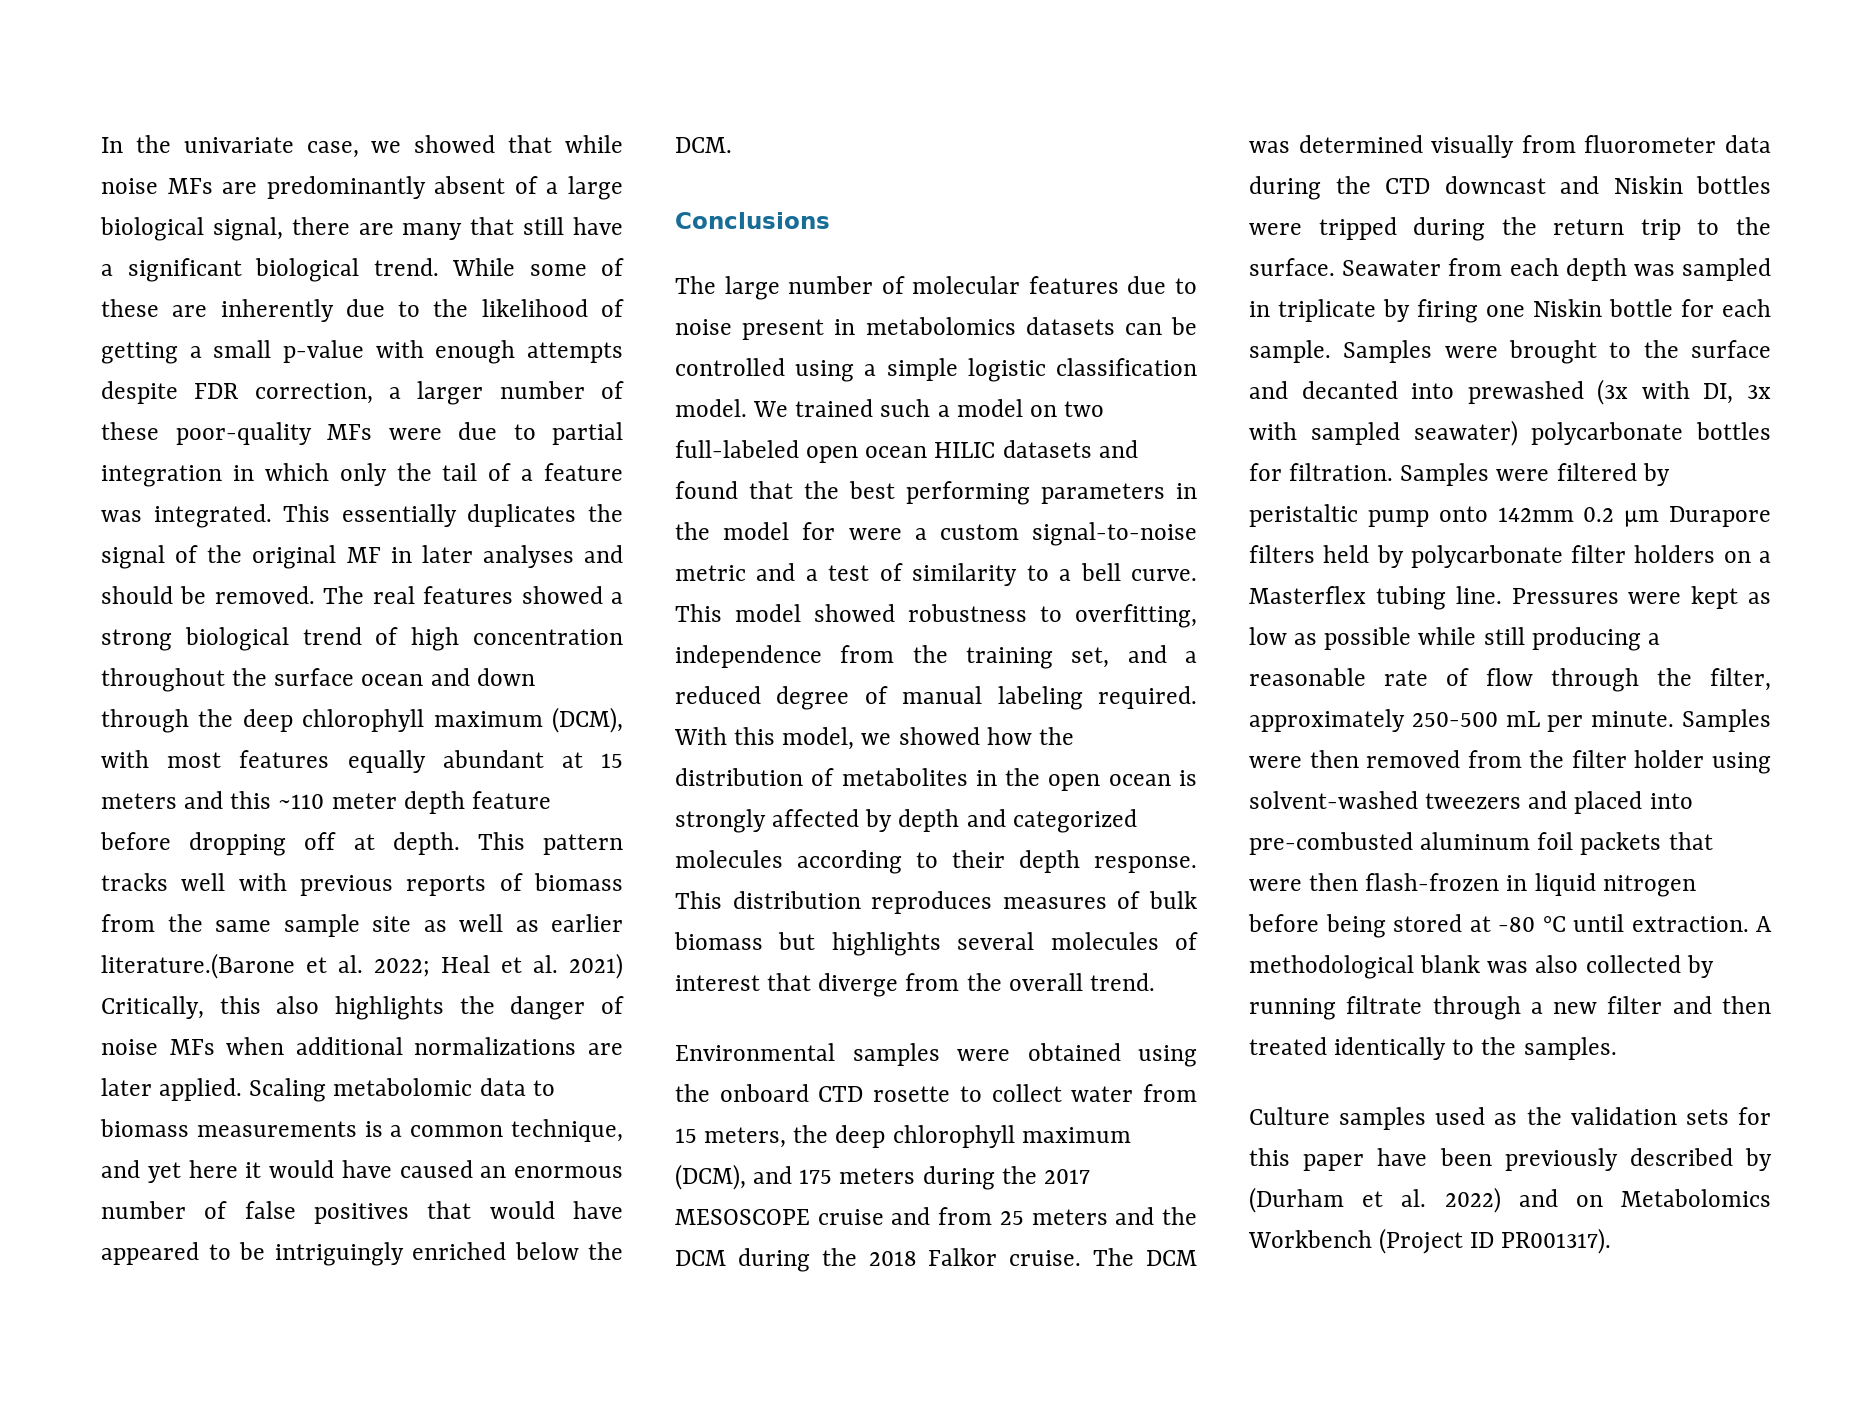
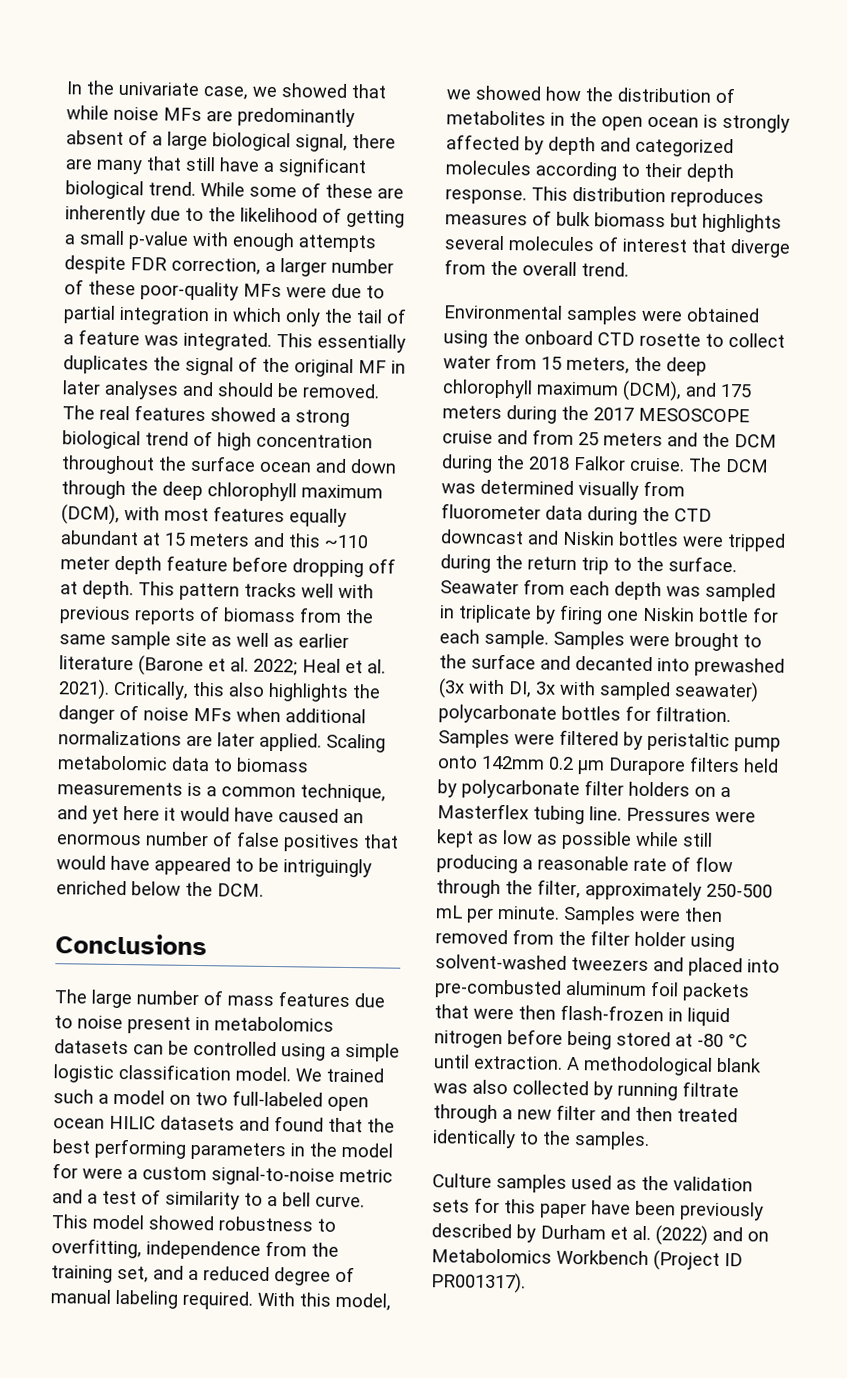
- This pattern tracks well with previous reports of biomass from the same sample site as well as earlier literature.(Barone et al. 2022; Heal et al. 2021) Critically, this also highlights the danger of noise MFs when additional normalizations are later applied.
+ This pattern tracks well with previous reports of biomass from the same sample site as well as earlier literature (Barone et al. 2022; Heal et al. 2021). Critically, this also highlights the danger of noise MFs when additional normalizations are later applied.
- The large number of molecular features due to noise present in metabolomics datasets can be controlled using a simple logistic classification model.
+ The large number of mass features due to noise present in metabolomics datasets can be controlled using a simple logistic classification model.
- Culture samples used as the validation sets for this paper have been previously described by (Durham et al. 2022) and on Metabolomics Workbench (Project ID PR001317).
+ Culture samples used as the validation sets for this paper have been previously described by Durham et al. (2022) and on Metabolomics Workbench (Project ID PR001317).

